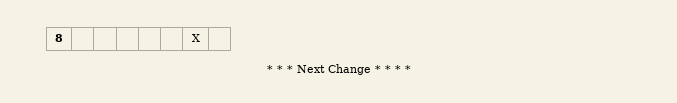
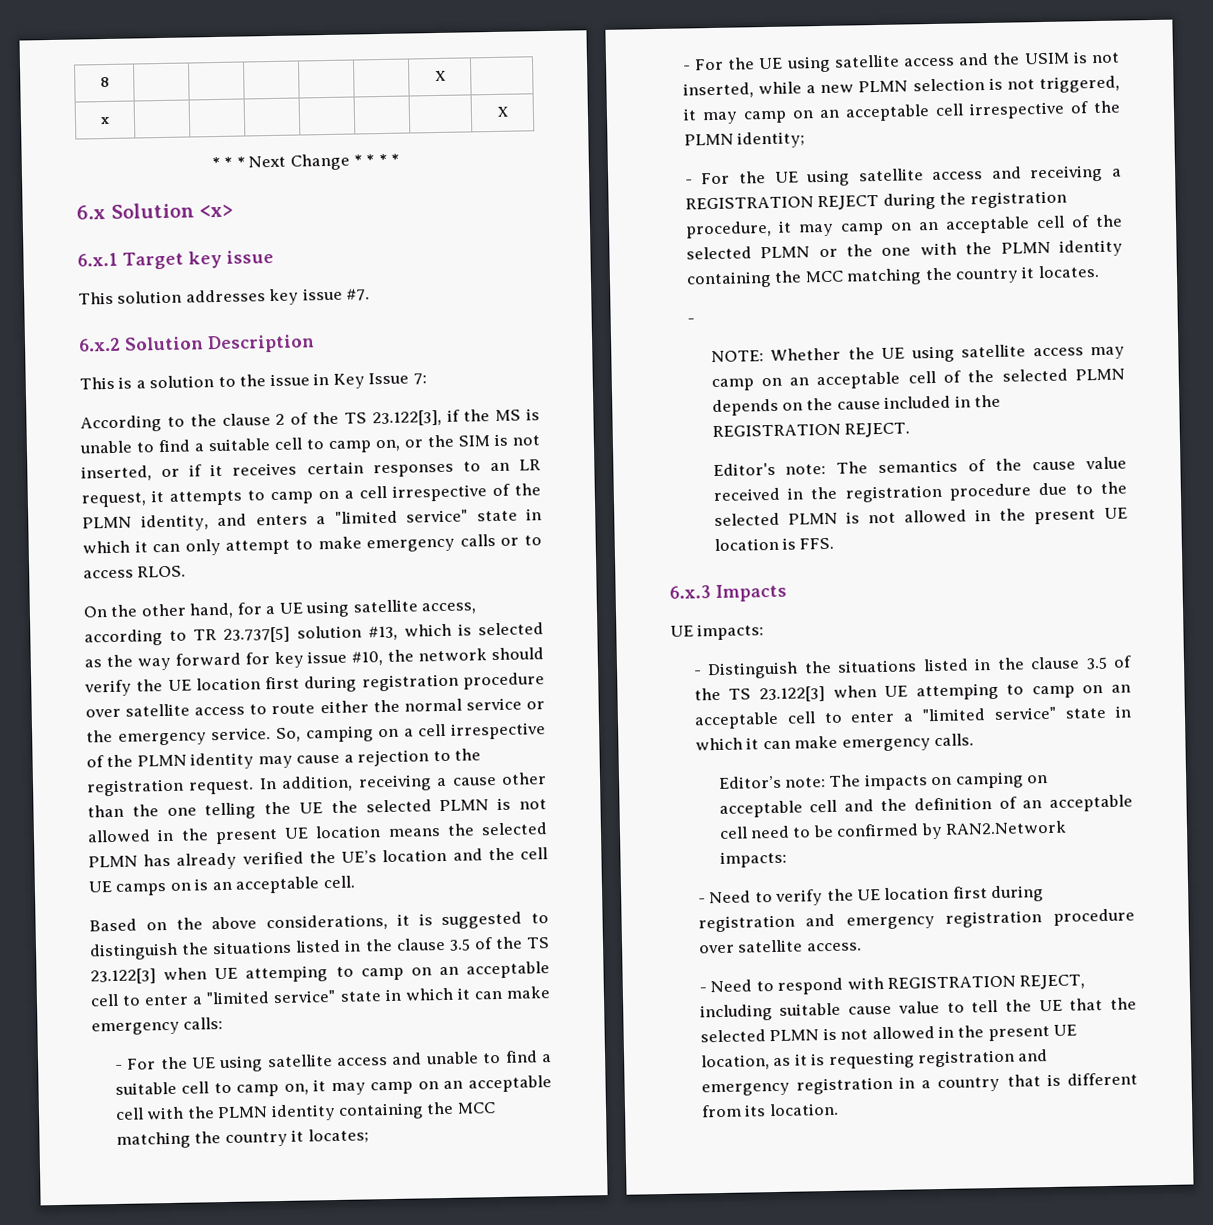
+ x | | | | | | | X
+ 6.x Solution <x>
+ 6.x.1 Target key issue
+ This solution addresses key issue #7.
+ 6.x.2 Solution Description
+ This is a solution to the issue in Key Issue 7:
+ According to the clause 2 of the TS 23.122[3], if the MS is unable to find a suitable cell to camp on, or the SIM is not inserted, or if it receives certain responses to an LR request, it attempts to camp on a cell irrespective of the PLMN identity, and enters a "limited service" state in which it can only attempt to make emergency calls or to access RLOS.
+ On the other hand, for a UE using satellite access, according to TR 23.737[5] solution #13, which is selected as the way forward for key issue #10, the network should verify the UE location first during registration procedure over satellite access to route either the normal service or the emergency service. So, camping on a cell irrespective of the PLMN identity may cause a rejection to the registration request. In addition, receiving a cause other than the one telling the UE the selected PLMN is not allowed in the present UE location means the selected PLMN has already verified the UE’s location and the cell UE camps on is an acceptable cell.
+ Based on the above considerations, it is suggested to distinguish the situations listed in the clause 3.5 of the TS 23.122[3] when UE attemping to camp on an acceptable cell to enter a "limited service" state in which it can make emergency calls:
+ - For the UE using satellite access and unable to find a suitable cell to camp on, it may camp on an acceptable cell with the PLMN identity containing the MCC matching the country it locates;
+ - For the UE using satellite access and the USIM is not inserted, while a new PLMN selection is not triggered, it may camp on an acceptable cell irrespective of the PLMN identity;
+ - For the UE using satellite access and receiving a REGISTRATION REJECT during the registration procedure, it may camp on an acceptable cell of the selected PLMN or the one with the PLMN identity containing the MCC matching the country it locates.
+ -
+ NOTE: Whether the UE using satellite access may camp on an acceptable cell of the selected PLMN depends on the cause included in the REGISTRATION REJECT.
+ Editor's note: The semantics of the cause value received in the registration procedure due to the selected PLMN is not allowed in the present UE location is FFS.
+ 6.x.3 Impacts
+ UE impacts:
+ - Distinguish the situations listed in the clause 3.5 of the TS 23.122[3] when UE attemping to camp on an acceptable cell to enter a "limited service" state in which it can make emergency calls.
+ Editor’s note: The impacts on camping on acceptable cell and the definition of an acceptable cell need to be confirmed by RAN2.Network impacts:
+ - Need to verify the UE location first during registration and emergency registration procedure over satellite access.
+ - Need to respond with REGISTRATION REJECT, including suitable cause value to tell the UE that the selected PLMN is not allowed in the present UE location, as it is requesting registration and emergency registration in a country that is different from its location.

